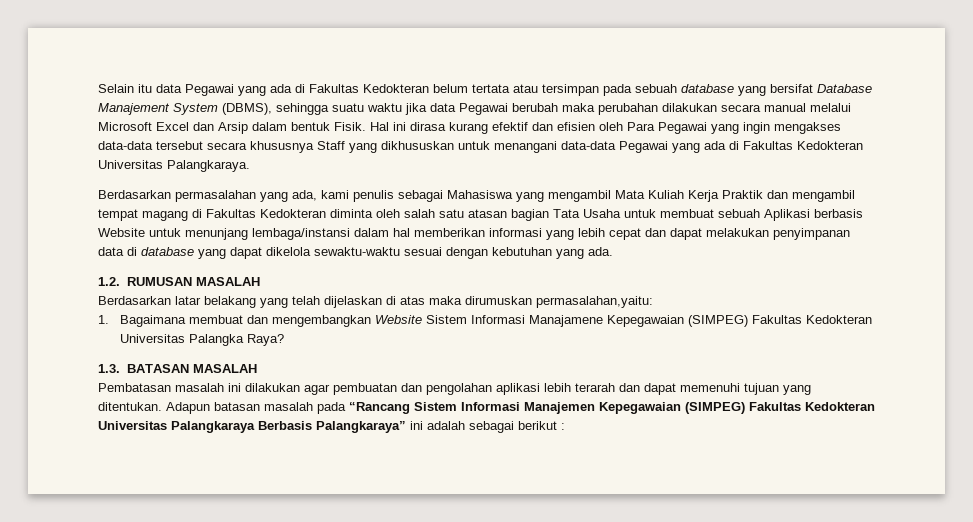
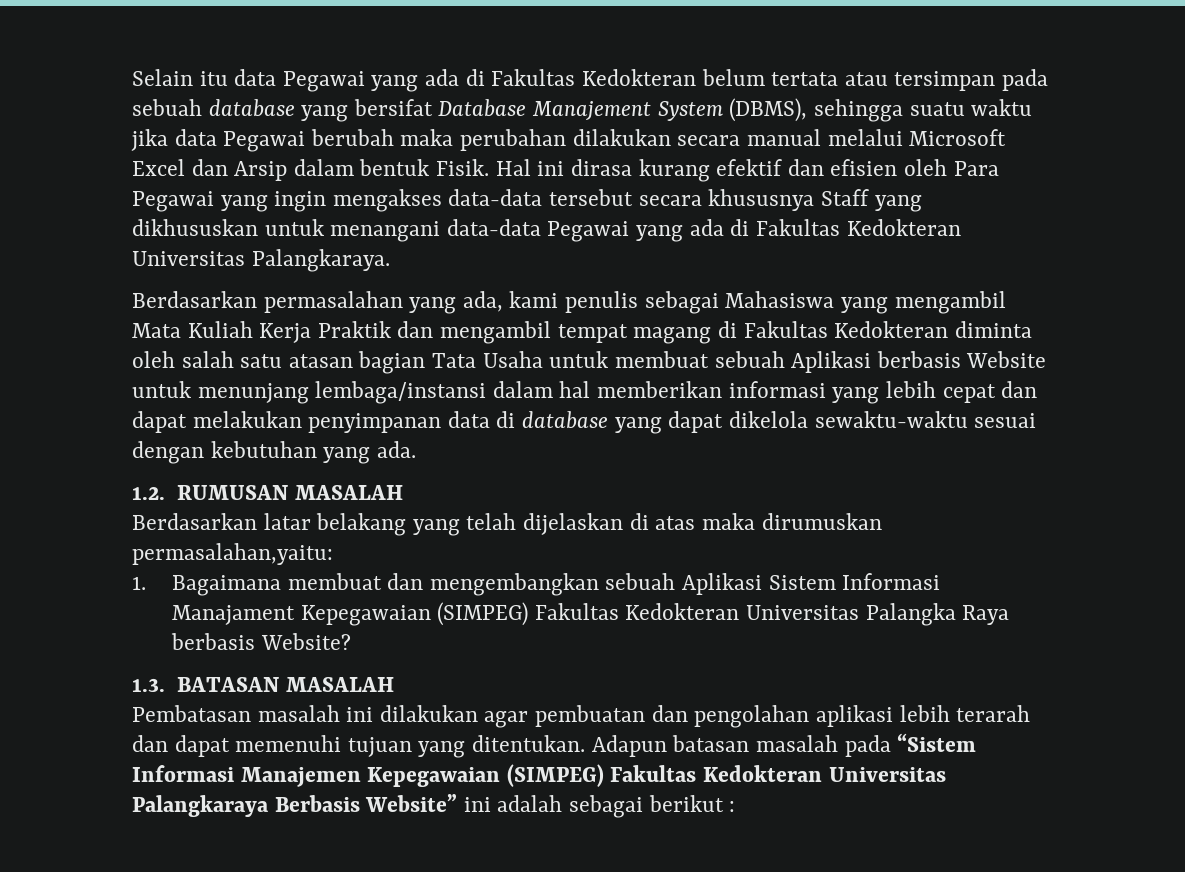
- 1. Bagaimana membuat dan mengembangkan Website Sistem Informasi Manajamene Kepegawaian (SIMPEG) Fakultas Kedokteran Universitas Palangka Raya?
+ 1. Bagaimana membuat dan mengembangkan sebuah Aplikasi Sistem Informasi Manajament Kepegawaian (SIMPEG) Fakultas Kedokteran Universitas Palangka Raya berbasis Website?
- Adapun batasan masalah pada “Rancang Sistem Informasi Manajemen Kepegawaian (SIMPEG) Fakultas Kedokteran Universitas Palangkaraya Berbasis Palangkaraya” ini adalah sebagai berikut :
+ Adapun batasan masalah pada “Sistem Informasi Manajemen Kepegawaian (SIMPEG) Fakultas Kedokteran Universitas Palangkaraya Berbasis Website” ini adalah sebagai berikut :

